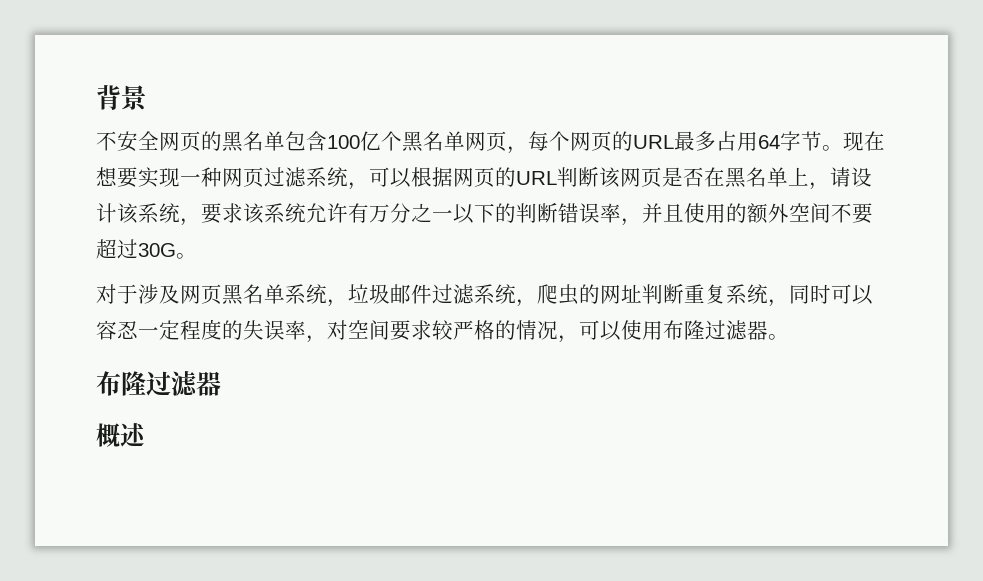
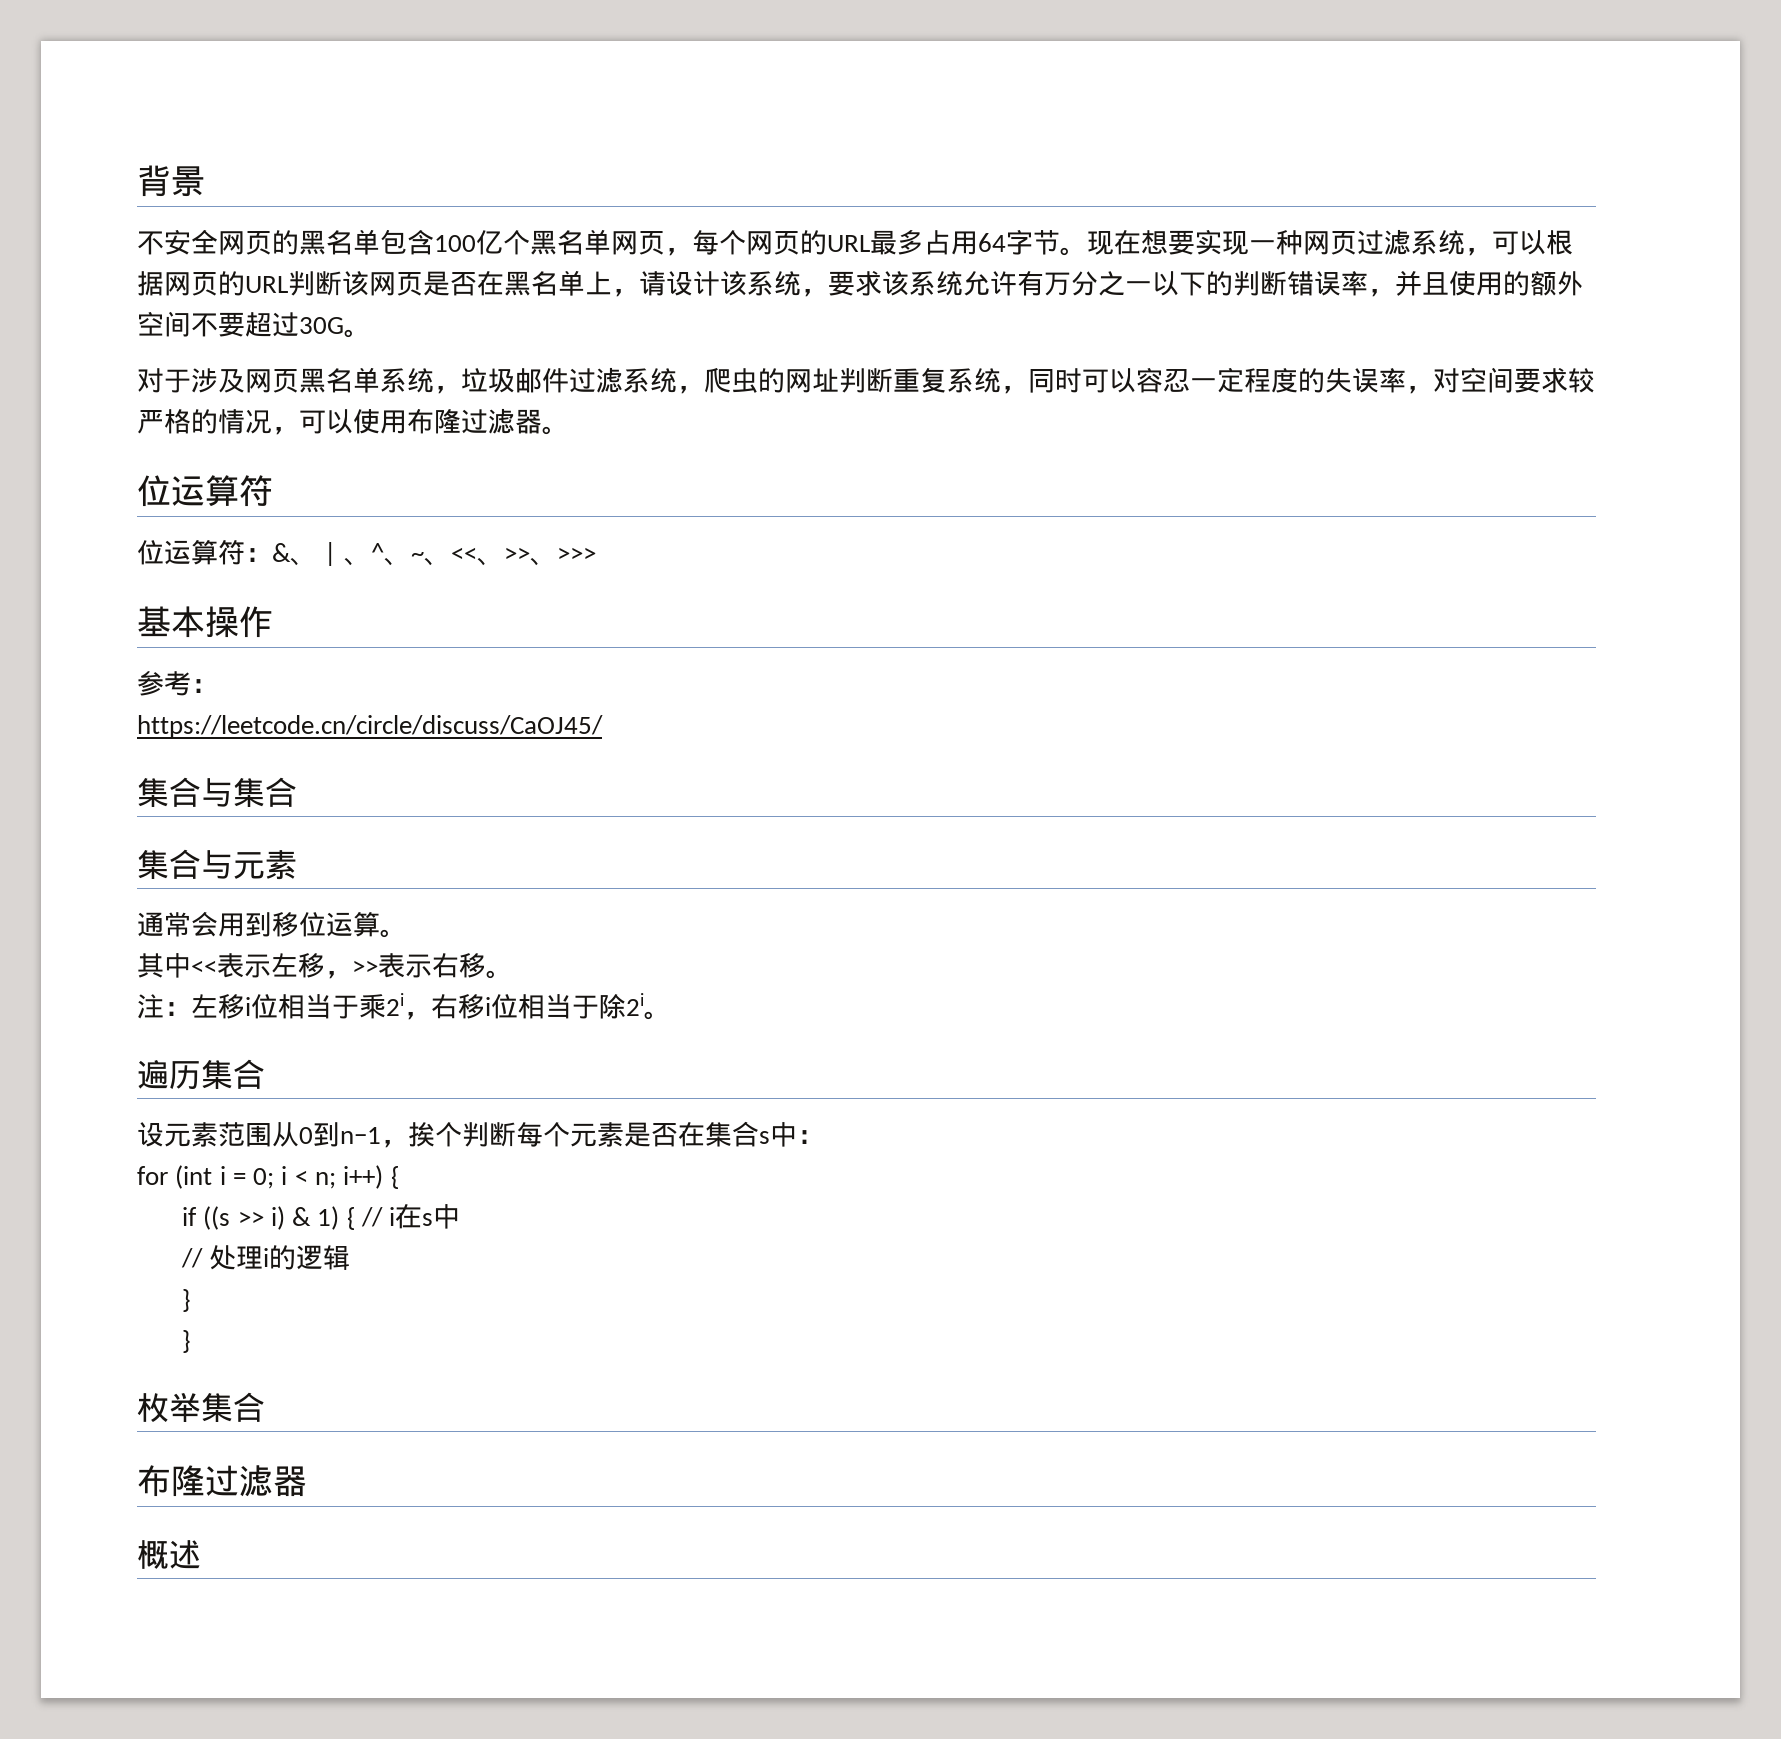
  对于涉及网页黑名单系统，垃圾邮件过滤系统，爬虫的网址判断重复系统，同时可以容忍一定程度的失误率，对空间要求较严格的情况，可以使用布隆过滤器。
+ 位运算符
+ 位运算符：&、 | 、^、~、<<、>>、>>>
+ 基本操作
+ 参考：
+ https://leetcode.cn/circle/discuss/CaOJ45/
+ 集合与集合
+ 集合与元素
+ 通常会用到移位运算。
+ 其中<<表示左移，>>表示右移。
+ 注：左移i位相当于乘2i，右移i位相当于除2i。
+ 遍历集合
+ 设元素范围从0到n−1，挨个判断每个元素是否在集合s中：
+ for (int i = 0; i < n; i++) {
+ if ((s >> i) & 1) { // i在s中
+ // 处理i的逻辑
+ }
+ }
+ 枚举集合

